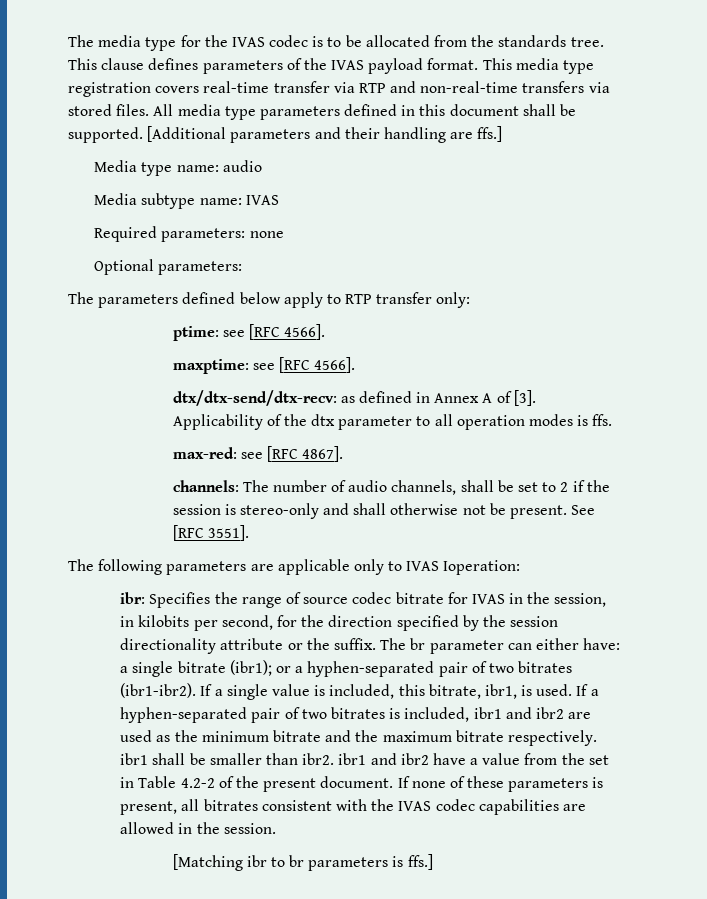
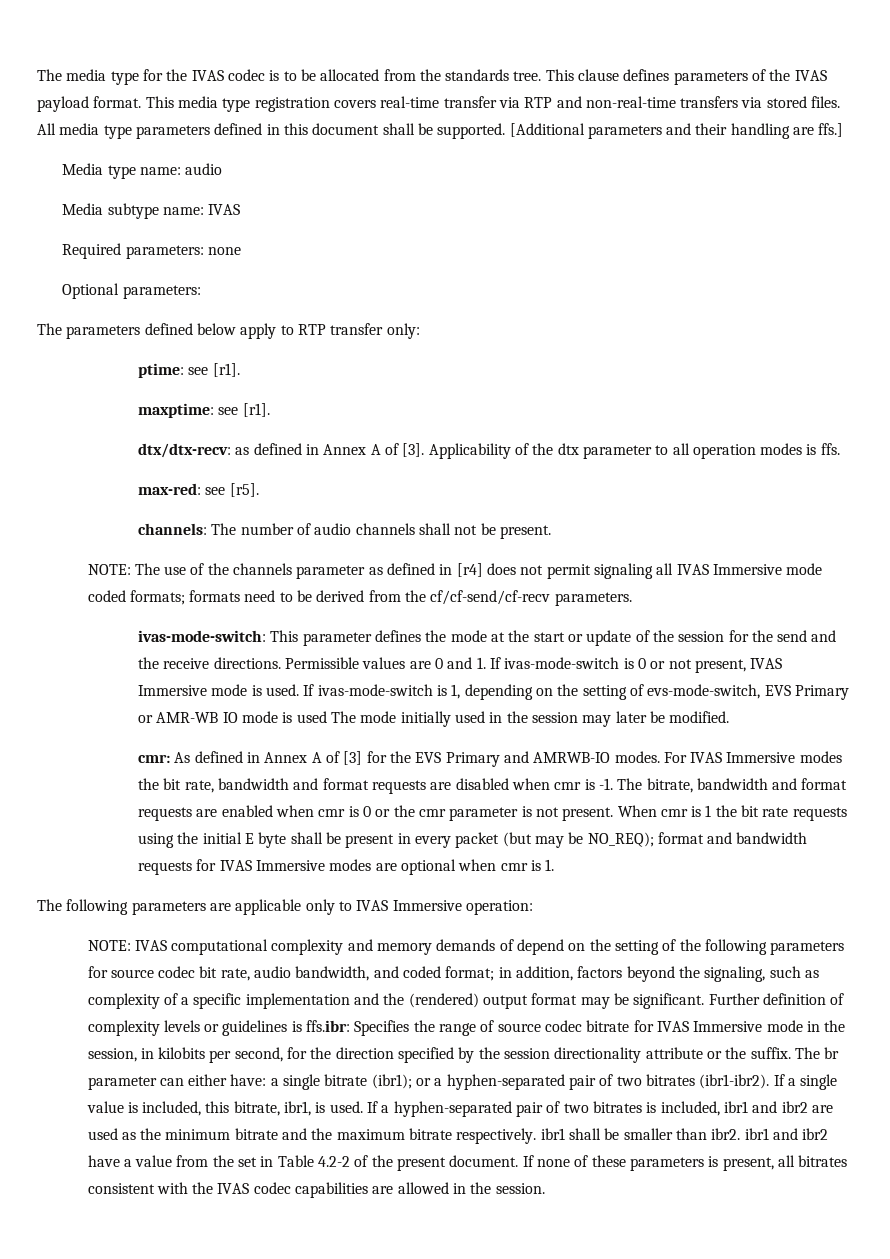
- ptime: see [RFC 4566].
+ ptime: see [r1].
- maxptime: see [RFC 4566].
- dtx/dtx-send/dtx-recv: as defined in Annex A of [3].
+ maxptime: see [r1].
+ dtx/dtx-recv: as defined in Annex A of [3].
- max-red: see [RFC 4867].
+ max-red: see [r5].
- channels: The number of audio channels, shall be set to 2 if the session is stereo-only and shall otherwise not be present. See [RFC 3551].
+ channels: The number of audio channels shall not be present.
+ NOTE: The use of the channels parameter as defined in [r4] does not permit signaling all IVAS Immersive mode coded formats; formats need to be derived from the cf/cf-send/cf-recv parameters.
+ ivas-mode-switch: This parameter defines the mode at the start or update of the session for the send and the receive directions. Permissible values are 0 and 1. If ivas-mode-switch is 0 or not present, IVAS Immersive mode is used. If ivas-mode-switch is 1, depending on the setting of evs-mode-switch, EVS Primary or AMR-WB IO mode is used The mode initially used in the session may later be modified.
+ cmr: As defined in Annex A of [3] for the EVS Primary and AMRWB-IO modes. For IVAS Immersive modes the bit rate, bandwidth and format requests are disabled when cmr is -1. The bitrate, bandwidth and format requests are enabled when cmr is 0 or the cmr parameter is not present. When cmr is 1 the bit rate requests using the initial E byte shall be present in every packet (but may be NO_REQ); format and bandwidth requests for IVAS Immersive modes are optional when cmr is 1.
- The following parameters are applicable only to IVAS Ioperation:
- ibr: Specifies the range of source codec bitrate for IVAS in the session, in kilobits per second, for the direction specified by the session directionality attribute or the suffix.
+ The following parameters are applicable only to IVAS Immersive operation:
+ NOTE: IVAS computational complexity and memory demands of depend on the setting of the following parameters for source codec bit rate, audio bandwidth, and coded format; in addition, factors beyond the signaling, such as complexity of a specific implementation and the (rendered) output format may be significant. Further definition of complexity levels or guidelines is ffs.ibr: Specifies the range of source codec bitrate for IVAS Immersive mode in the session, in kilobits per second, for the direction specified by the session directionality attribute or the suffix.
- [Matching ibr to br parameters is ffs.]

